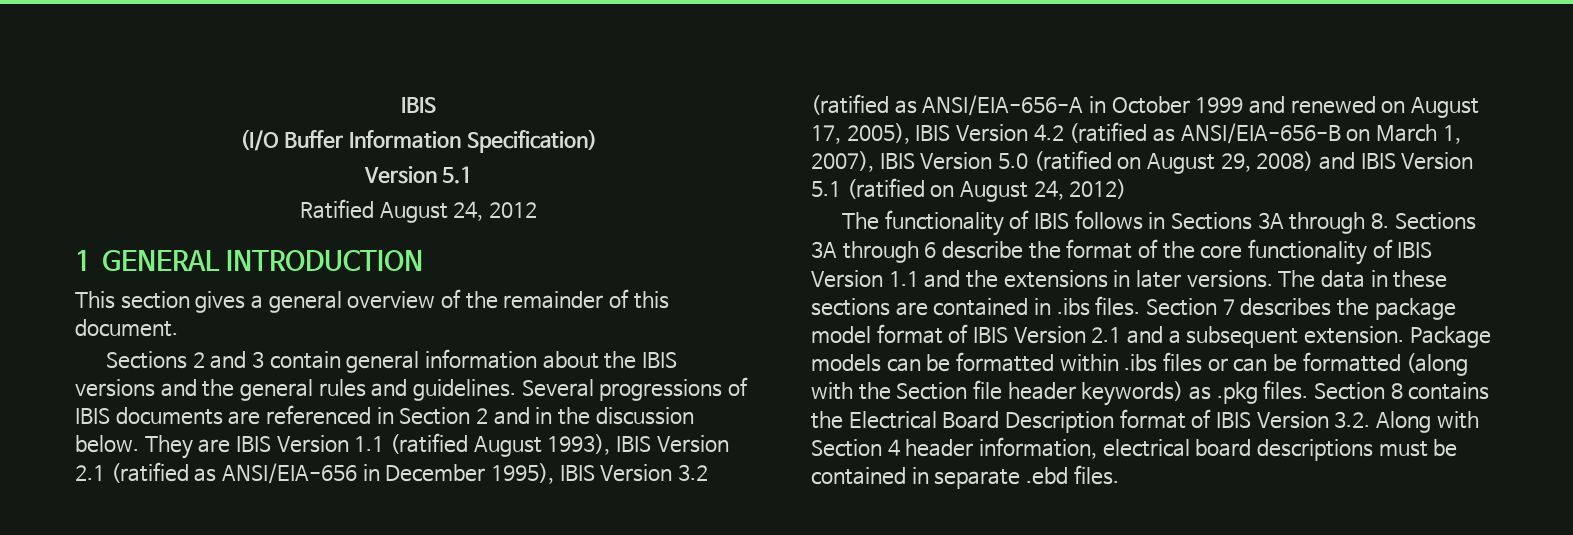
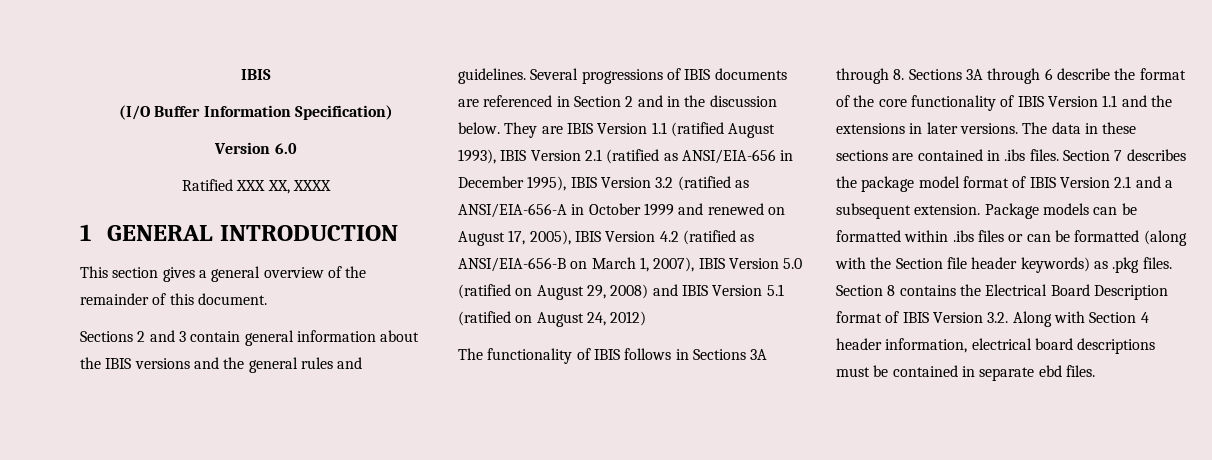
  (I/O Buffer Information Specification)
- Version 5.1
+ Version 6.0
- Ratified August 24, 2012
+ Ratified XXX XX, XXXX
- Section 8 contains the Electrical Board Description format of IBIS Version 3.2. Along with Section 4 header information, electrical board descriptions must be contained in separate .ebd files.
+ Section 8 contains the Electrical Board Description format of IBIS Version 3.2. Along with Section 4 header information, electrical board descriptions must be contained in separate ebd files.

